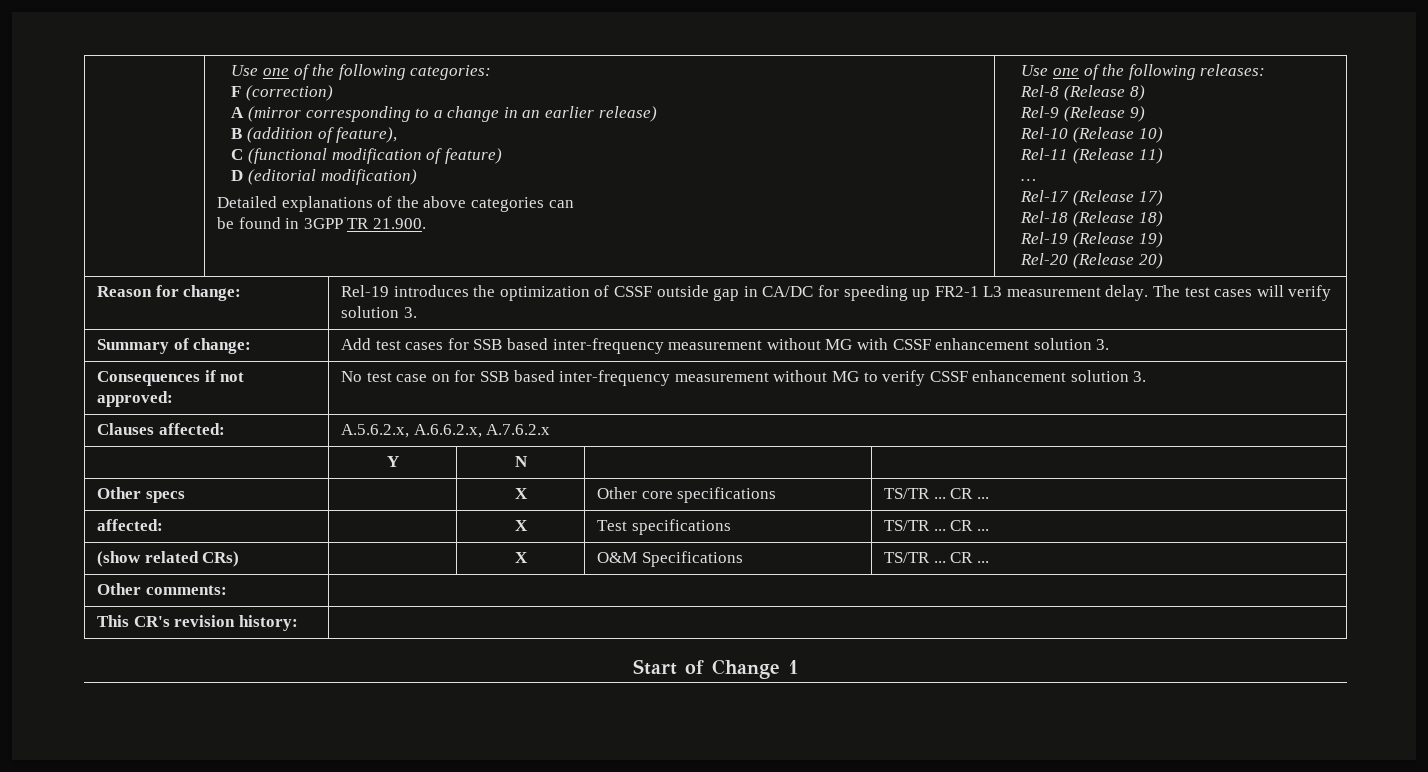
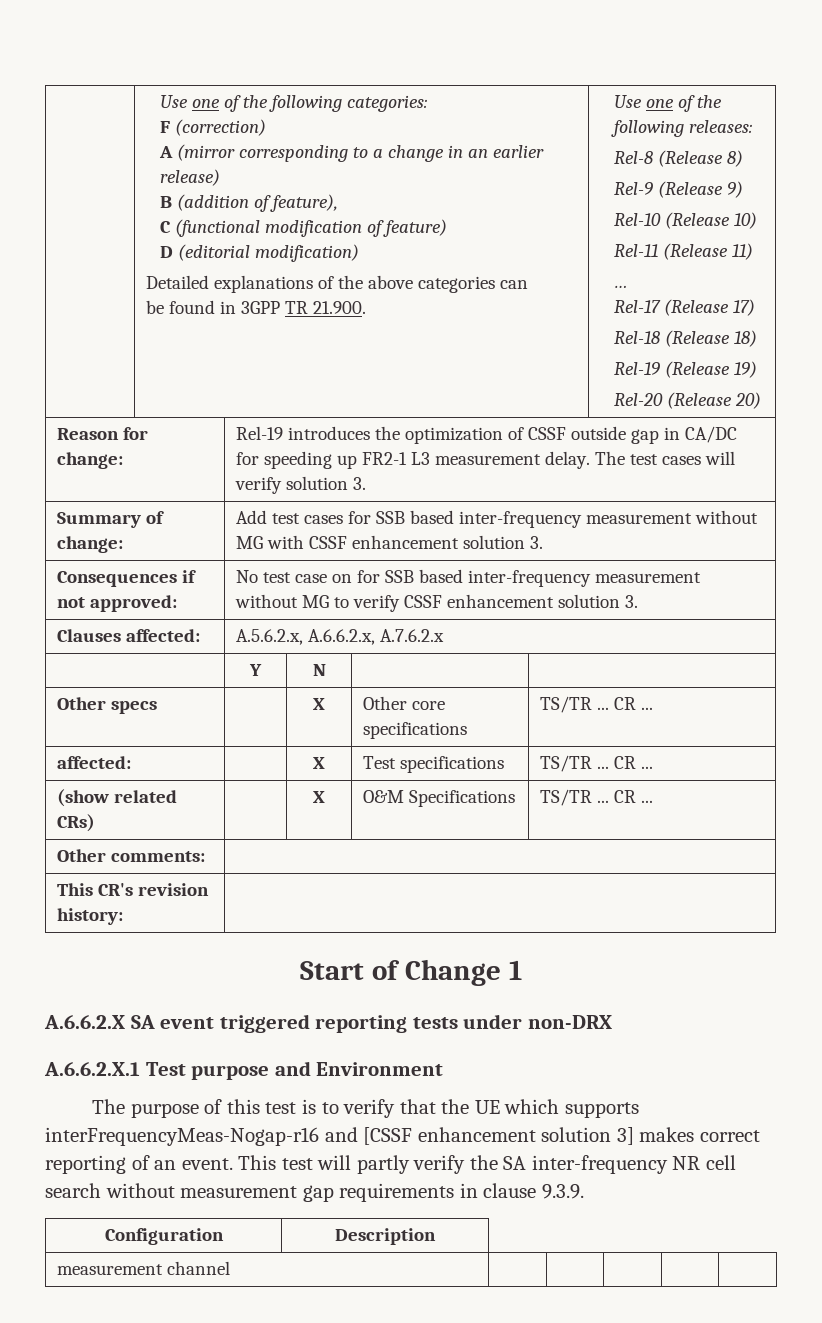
+ A.6.6.2.X SA event triggered reporting tests under non-DRX
+ A.6.6.2.X.1 Test purpose and Environment
+ The purpose of this test is to verify that the UE which supports interFrequencyMeas-Nogap-r16 and [CSSF enhancement solution 3] makes correct reporting of an event. This test will partly verify the SA inter-frequency NR cell search without measurement gap requirements in clause 9.3.9.
+ Configuration | Description
+ measurement channel | | | | |

